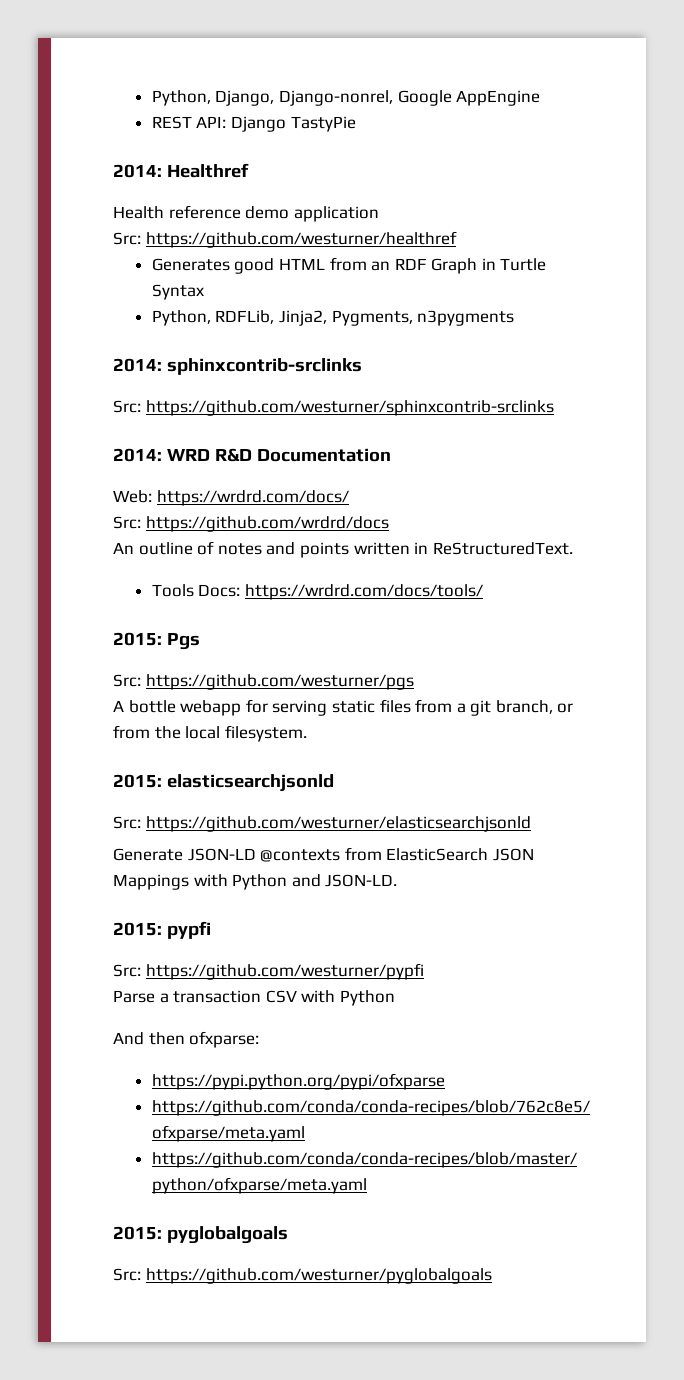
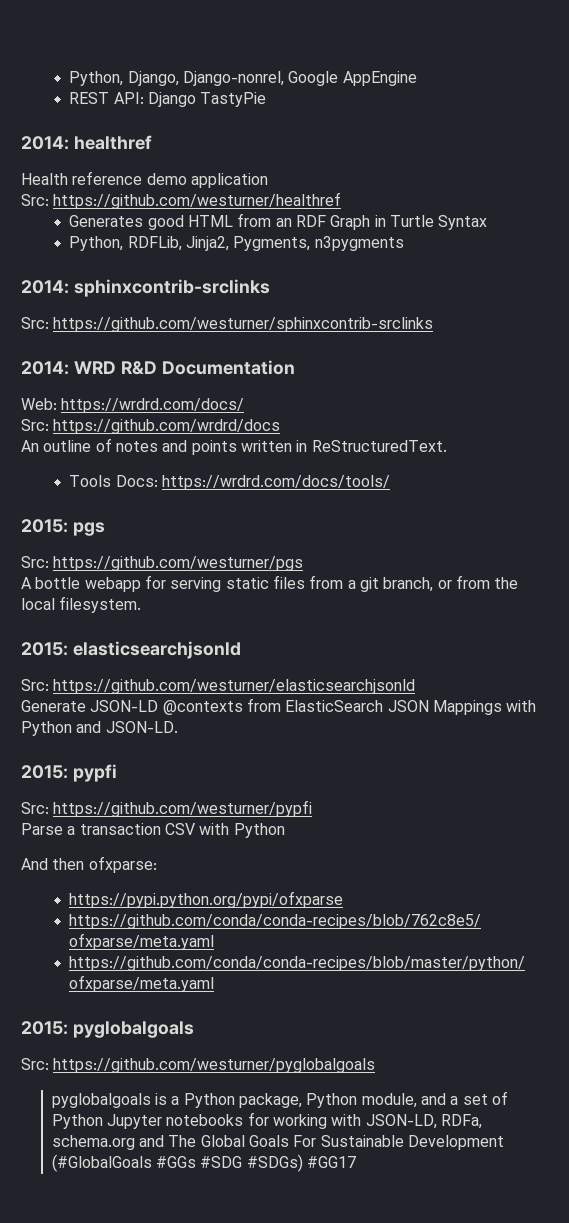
- 2014: Healthref
+ 2014: healthref
- 2015: Pgs
+ 2015: pgs
+ pyglobalgoals is a Python package, Python module, and a set of Python Jupyter notebooks for working with JSON-LD, RDFa, schema.org and The Global Goals For Sustainable Development (#GlobalGoals #GGs #SDG #SDGs) #GG17

